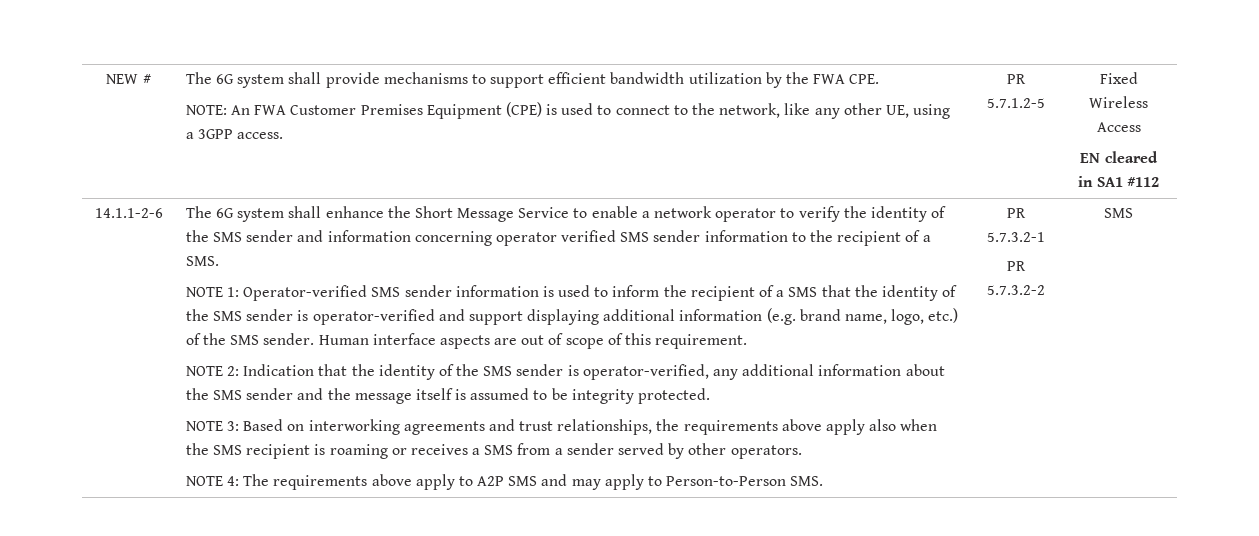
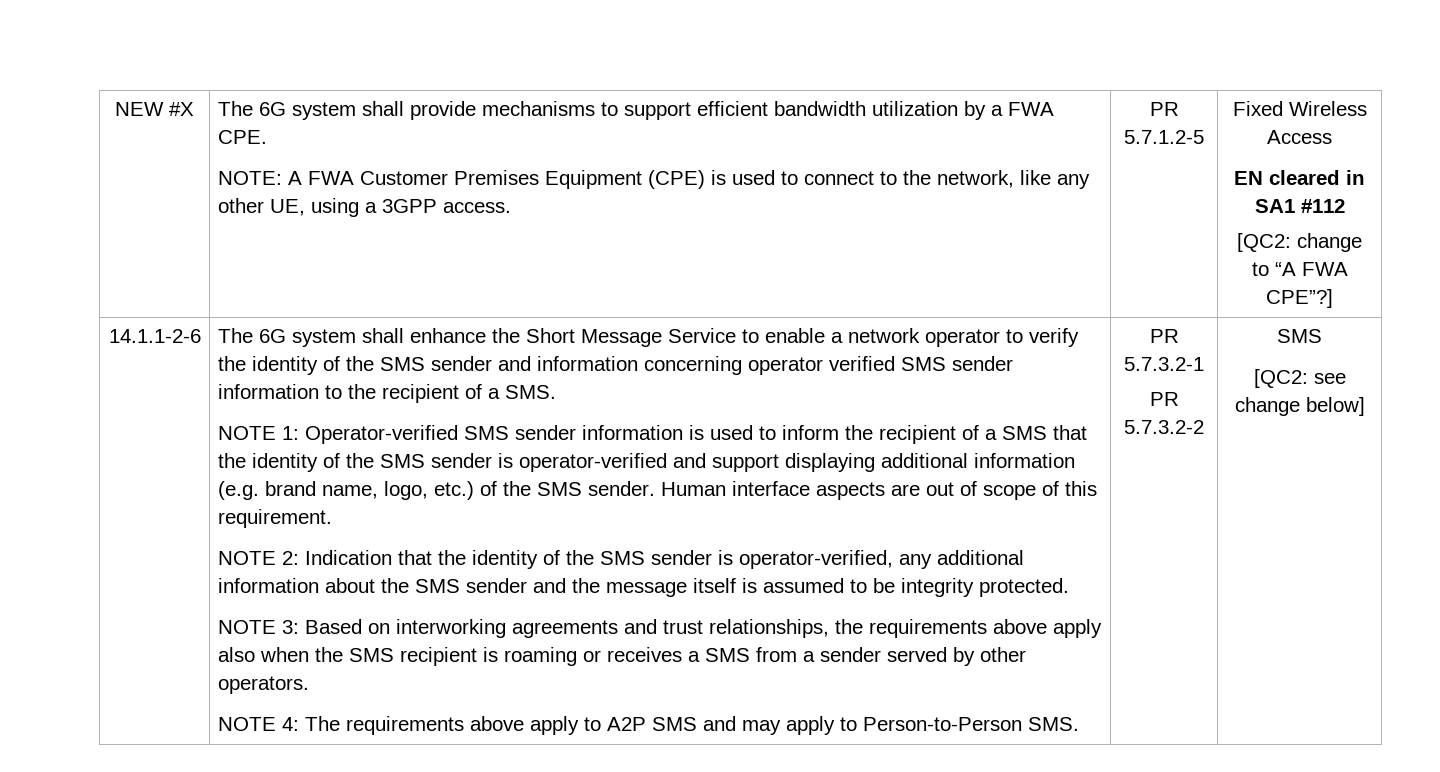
- NEW #
+ NEW #X
- The 6G system shall provide mechanisms to support efficient bandwidth utilization by the FWA CPE.
+ The 6G system shall provide mechanisms to support efficient bandwidth utilization by a FWA CPE.
- NOTE: An FWA Customer Premises Equipment (CPE) is used to connect to the network, like any other UE, using a 3GPP access.
+ NOTE: A FWA Customer Premises Equipment (CPE) is used to connect to the network, like any other UE, using a 3GPP access.
+ [QC2: change to “A FWA CPE”?]
+ [QC2: see change below]

